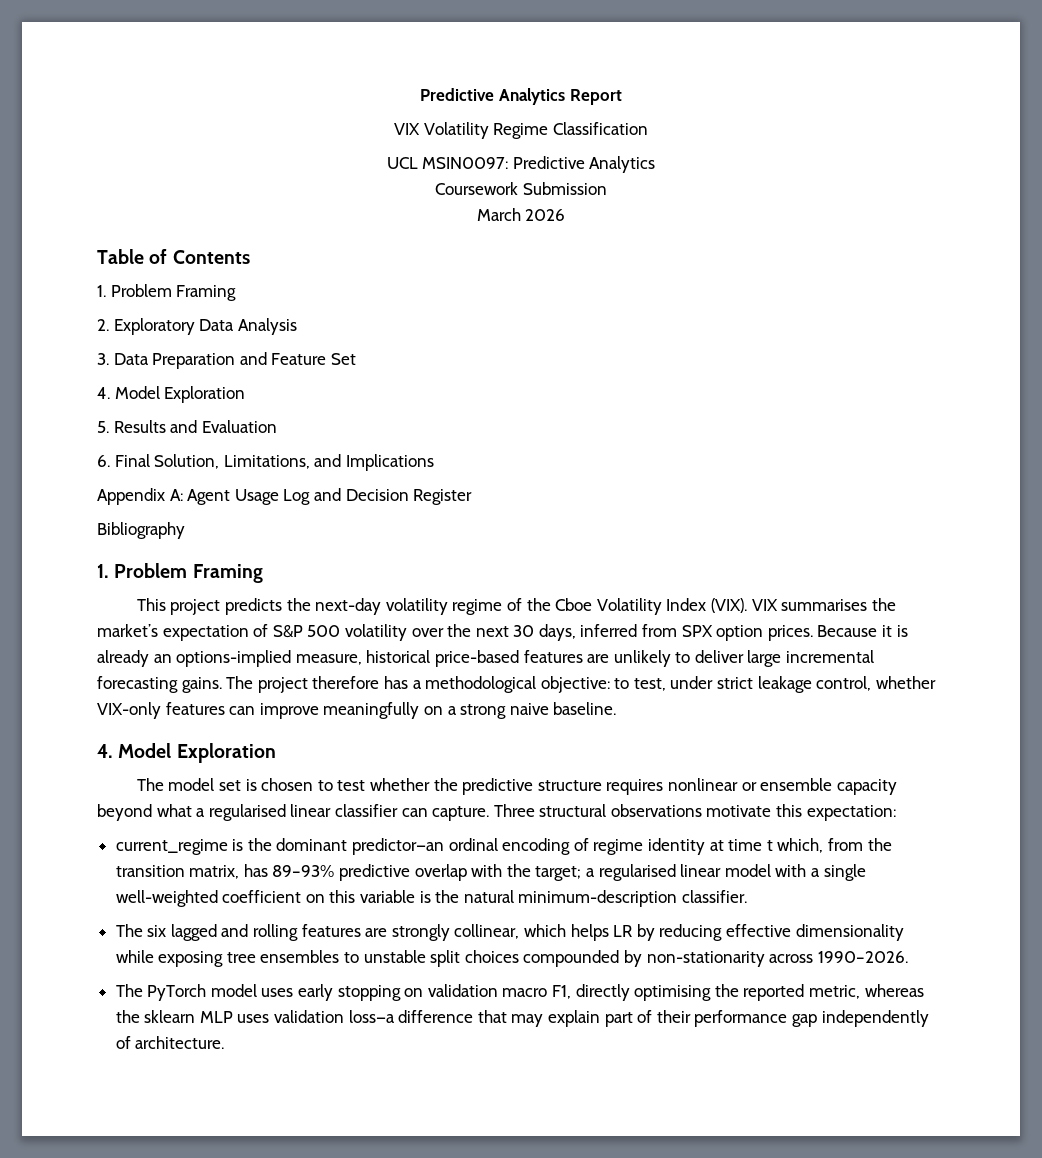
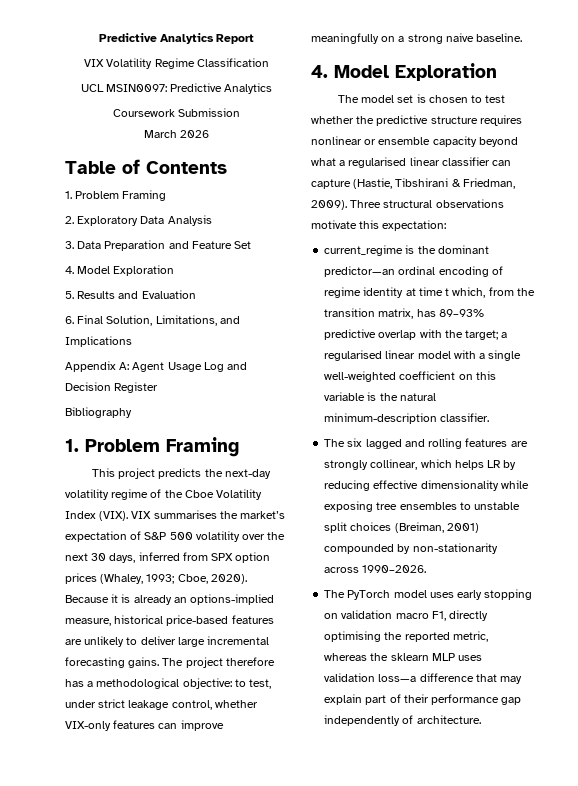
- VIX summarises the market’s expectation of S&P 500 volatility over the next 30 days, inferred from SPX option prices.
+ VIX summarises the market’s expectation of S&P 500 volatility over the next 30 days, inferred from SPX option prices (Whaley, 1993; Cboe, 2020).
- The model set is chosen to test whether the predictive structure requires nonlinear or ensemble capacity beyond what a regularised linear classifier can capture.
+ The model set is chosen to test whether the predictive structure requires nonlinear or ensemble capacity beyond what a regularised linear classifier can capture (Hastie, Tibshirani & Friedman, 2009).
- The six lagged and rolling features are strongly collinear, which helps LR by reducing effective dimensionality while exposing tree ensembles to unstable split choices compounded by non-stationarity across 1990–2026.
+ The six lagged and rolling features are strongly collinear, which helps LR by reducing effective dimensionality while exposing tree ensembles to unstable split choices (Breiman, 2001) compounded by non-stationarity across 1990–2026.

